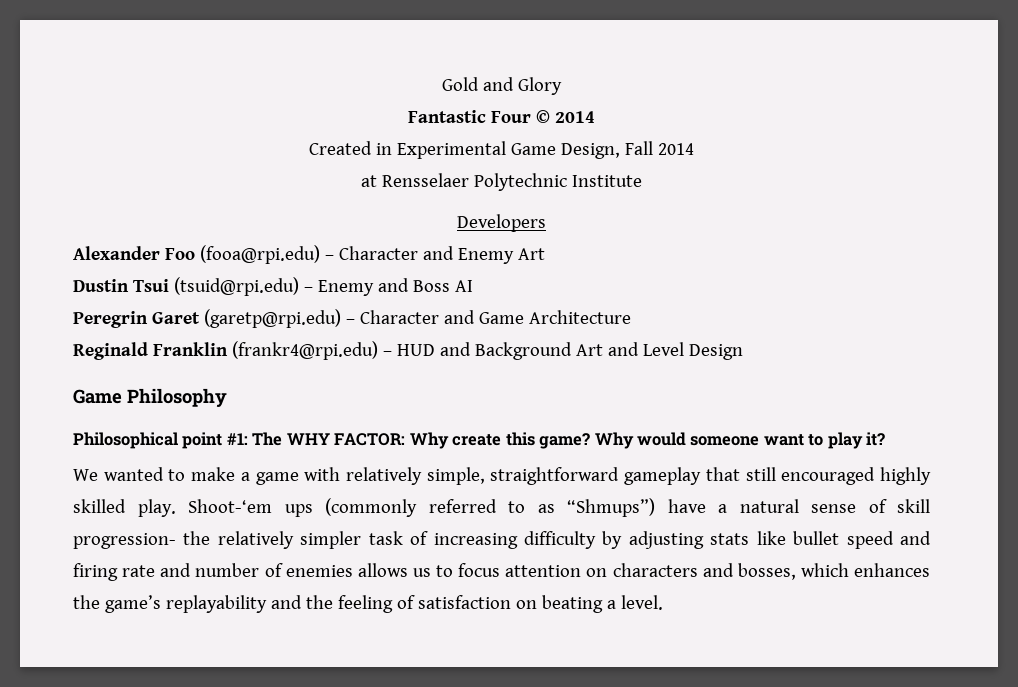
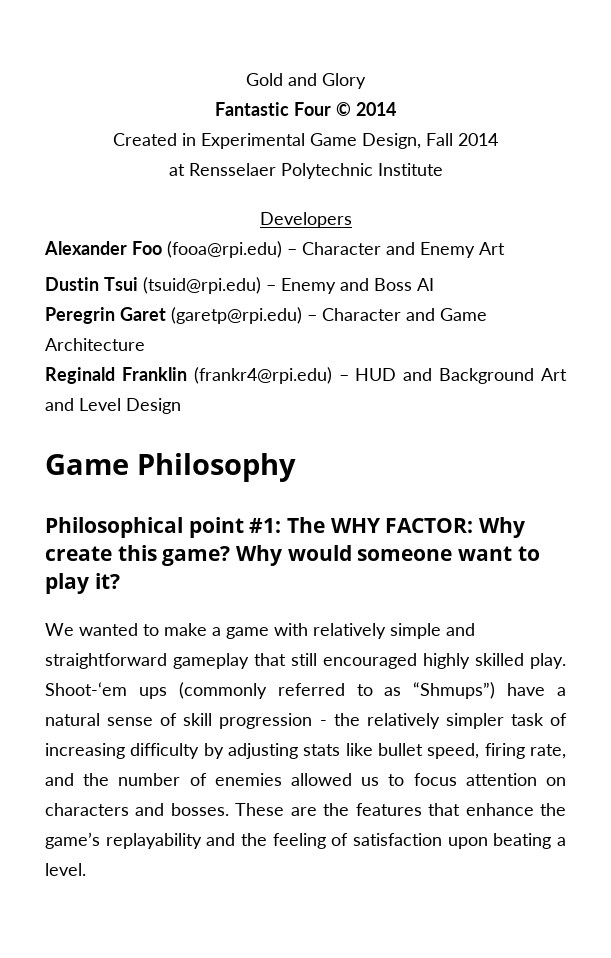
- We wanted to make a game with relatively simple, straightforward gameplay that still encouraged highly skilled play.
+ We wanted to make a game with relatively simple and straightforward gameplay that still encouraged highly skilled play.
- Shoot-‘em ups (commonly referred to as “Shmups”) have a natural sense of skill progression- the relatively simpler task of increasing difficulty by adjusting stats like bullet speed and firing rate and number of enemies allows us to focus attention on characters and bosses, which enhances the game’s replayability and the feeling of satisfaction on beating a level.
+ Shoot-‘em ups (commonly referred to as “Shmups”) have a natural sense of skill progression - the relatively simpler task of increasing difficulty by adjusting stats like bullet speed, firing rate, and the number of enemies allowed us to focus attention on characters and bosses. These are the features that enhance the game’s replayability and the feeling of satisfaction upon beating a level.

